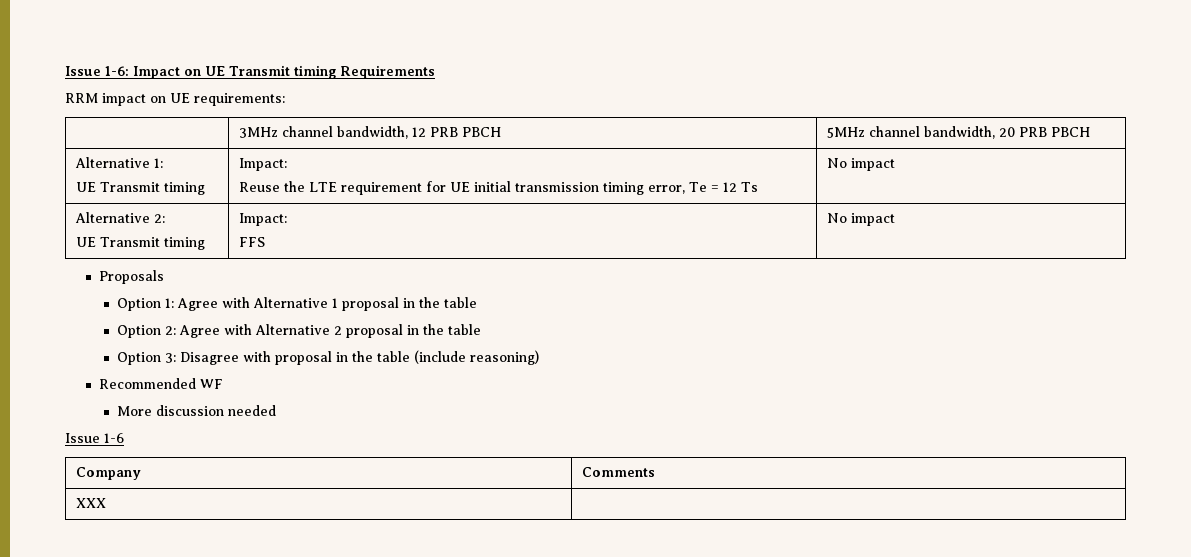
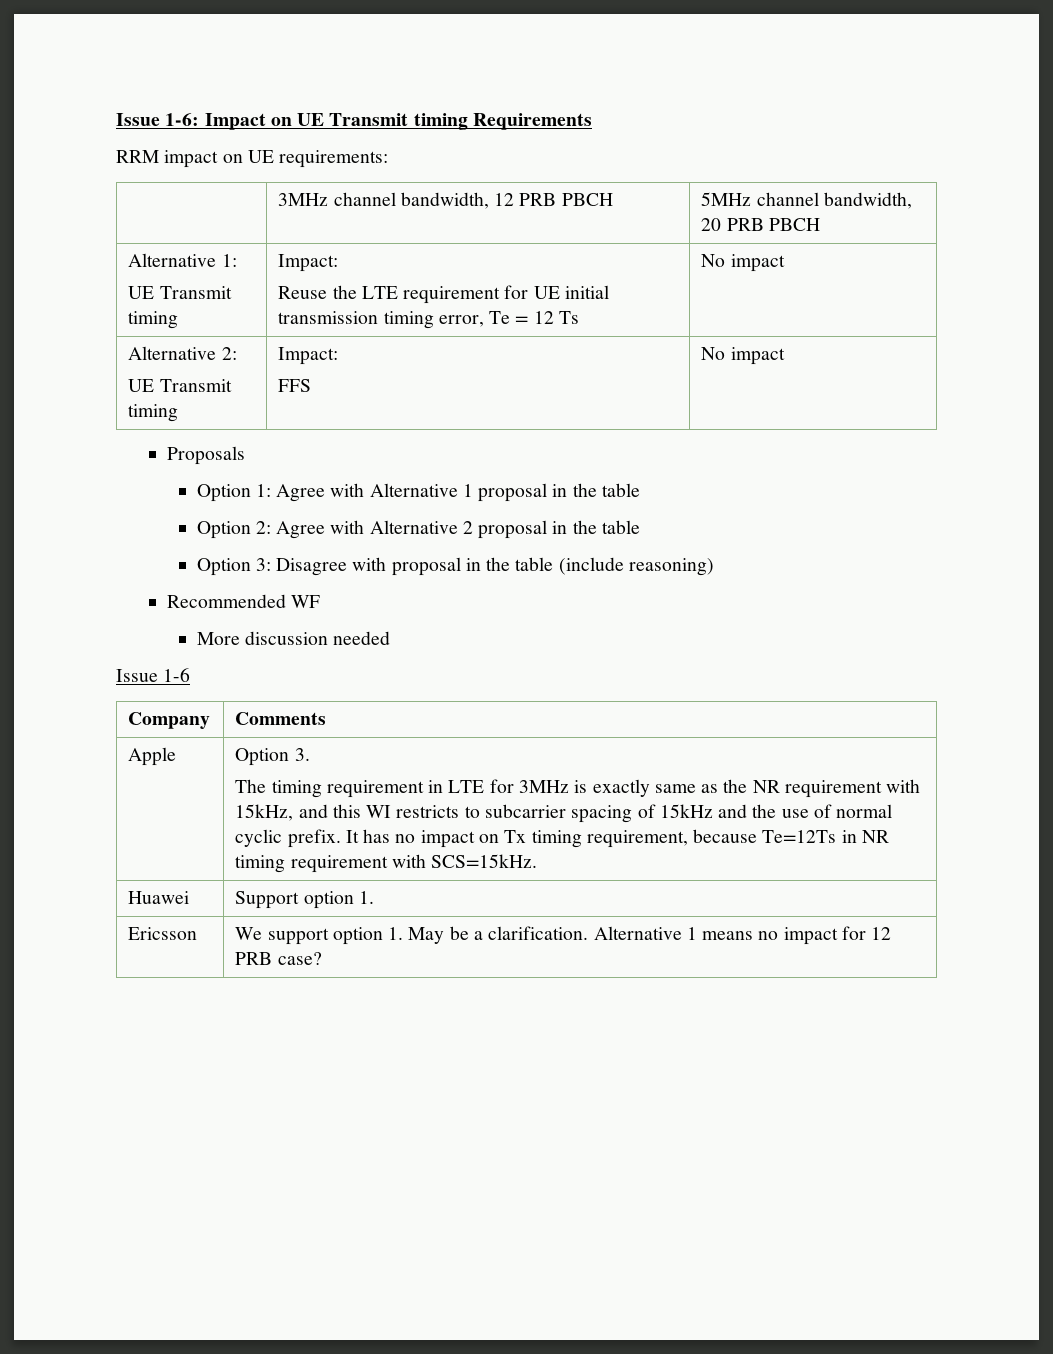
- XXX
+ Apple | Option 3.
+ The timing requirement in LTE for 3MHz is exactly same as the NR requirement with 15kHz, and this WI restricts to subcarrier spacing of 15kHz and the use of normal cyclic prefix. It has no impact on Tx timing requirement, because Te=12Ts in NR timing requirement with SCS=15kHz.
+ Huawei | Support option 1.
+ Ericsson | We support option 1. May be a clarification. Alternative 1 means no impact for 12 PRB case?

